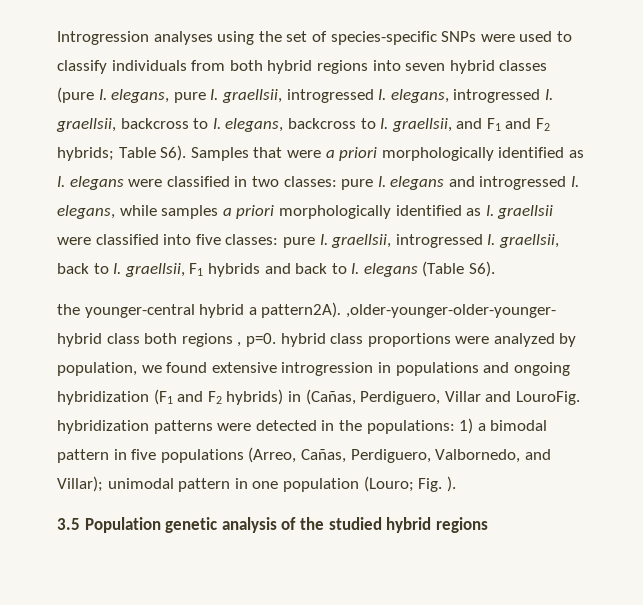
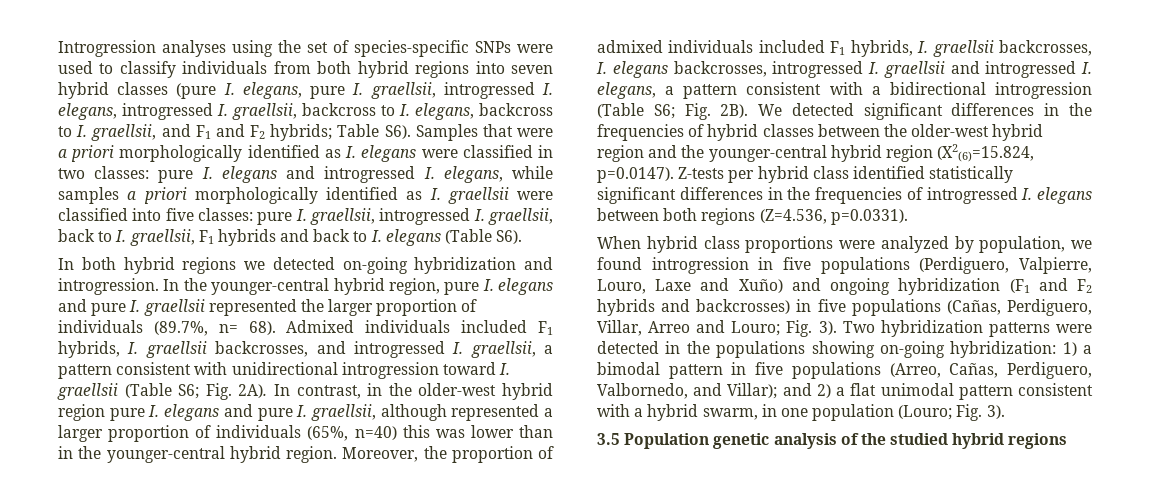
- the younger-central hybrid a pattern2A). ,older-younger-older-younger- hybrid class both regions , p=0. hybrid class proportions were analyzed by population, we found extensive introgression in populations and ongoing hybridization (F1 and F2 hybrids) in (Cañas, Perdiguero, Villar and LouroFig. hybridization patterns were detected in the populations: 1) a bimodal pattern in five populations (Arreo, Cañas, Perdiguero, Valbornedo, and Villar); unimodal pattern in one population (Louro; Fig. ).
+ In both hybrid regions we detected on-going hybridization and introgression. In the younger-central hybrid region, pure I. elegans and pure I. graellsii represented the larger proportion of individuals (89.7%, n= 68). Admixed individuals included F1 hybrids, I. graellsii backcrosses, and introgressed I. graellsii, a pattern consistent with unidirectional introgression toward I. graellsii (Table S6; Fig. 2A). In contrast, in the older-west hybrid region pure I. elegans and pure I. graellsii, although represented a larger proportion of individuals (65%, n=40) this was lower than in the younger-central hybrid region. Moreover, the proportion of admixed individuals included F1 hybrids, I. graellsii backcrosses, I. elegans backcrosses, introgressed I. graellsii and introgressed I. elegans, a pattern consistent with a bidirectional introgression (Table S6; Fig. 2B). We detected significant differences in the frequencies of hybrid classes between the older-west hybrid region and the younger-central hybrid region (Χ2(6)=15.824, p=0.0147). Z-tests per hybrid class identified statistically significant differences in the frequencies of introgressed I. elegans between both regions (Z=4.536, p=0.0331).
+ When hybrid class proportions were analyzed by population, we found introgression in five populations (Perdiguero, Valpierre, Louro, Laxe and Xuño) and ongoing hybridization (F1 and F2 hybrids and backcrosses) in five populations (Cañas, Perdiguero, Villar, Arreo and Louro; Fig. 3). Two hybridization patterns were detected in the populations showing on-going hybridization: 1) a bimodal pattern in five populations (Arreo, Cañas, Perdiguero, Valbornedo, and Villar); and 2) a flat unimodal pattern consistent with a hybrid swarm, in one population (Louro; Fig. 3).

